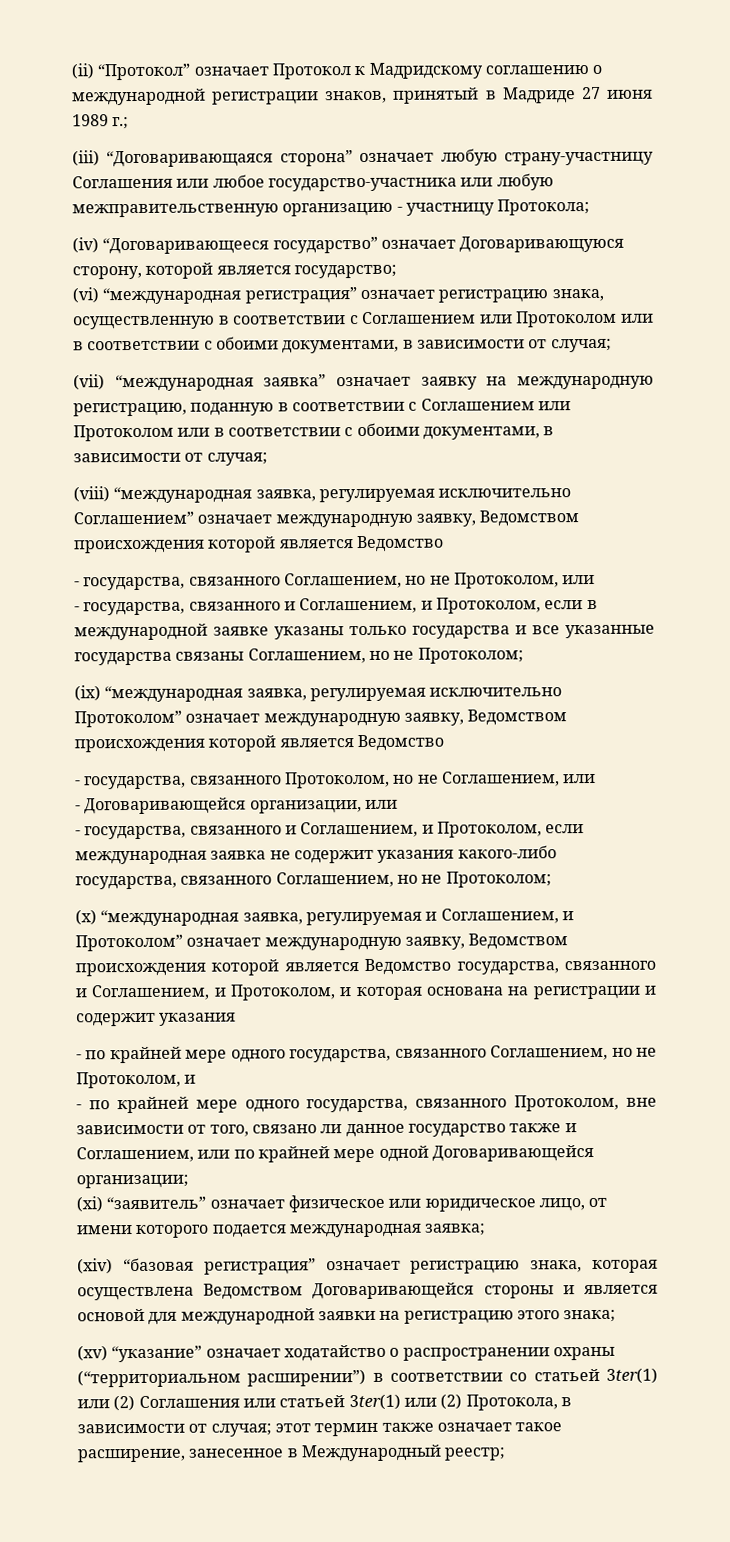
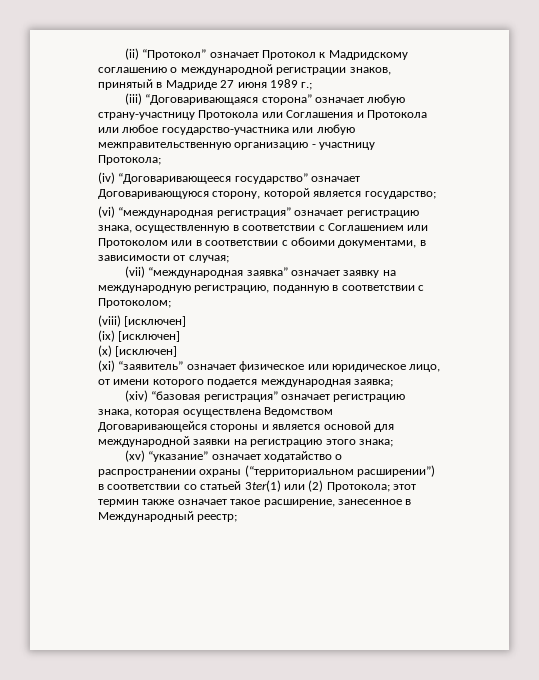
- (iii) “Договаривающаяся сторона” означает любую страну-участницу Соглашения или любое государство-участника или любую межправительственную организацию - участницу Протокола;
+ (iii) “Договаривающаяся сторона” означает любую страну-участницу Протокола или Соглашения и Протокола или любое государство-участника или любую межправительственную организацию - участницу Протокола;
- (vii) “международная заявка” означает заявку на международную регистрацию, поданную в соответствии с Соглашением или Протоколом или в соответствии с обоими документами, в зависимости от случая;
- (viii) “международная заявка, регулируемая исключительно Соглашением” означает международную заявку, Ведомством происхождения которой является Ведомство
- - государства, связанного Соглашением, но не Протоколом, или
- - государства, связанного и Соглашением, и Протоколом, если в международной заявке указаны только государства и все указанные государства связаны Соглашением, но не Протоколом;
- (ix) “международная заявка, регулируемая исключительно Протоколом” означает международную заявку, Ведомством происхождения которой является Ведомство
- - государства, связанного Протоколом, но не Соглашением, или
- - Договаривающейся организации, или
- - государства, связанного и Соглашением, и Протоколом, если международная заявка не содержит указания какого-либо государства, связанного Соглашением, но не Протоколом;
- (х) “международная заявка, регулируемая и Соглашением, и Протоколом” означает международную заявку, Ведомством происхождения которой является Ведомство государства, связанного и Соглашением, и Протоколом, и которая основана на регистрации и содержит указания
- - по крайней мере одного государства, связанного Соглашением, но не Протоколом, и
- - по крайней мере одного государства, связанного Протоколом, вне зависимости от того, связано ли данное государство также и Соглашением, или по крайней мере одной Договаривающейся организации;
+ (vii) “международная заявка” означает заявку на международную регистрацию, поданную в соответствии с Протоколом;
+ (viii) [исключен]
+ (ix) [исключен]
+ (х) [исключен]
- (хv) “указание” означает ходатайство о распространении охраны (“территориальном расширении”) в соответствии со статьей 3ter(1) или (2) Соглашения или статьей 3ter(1) или (2) Протокола, в зависимости от случая; этот термин также означает такое расширение, занесенное в Международный реестр;
+ (хv) “указание” означает ходатайство о распространении охраны (“территориальном расширении”) в соответствии со статьей 3ter(1) или (2) Протокола; этот термин также означает такое расширение, занесенное в Международный реестр;

